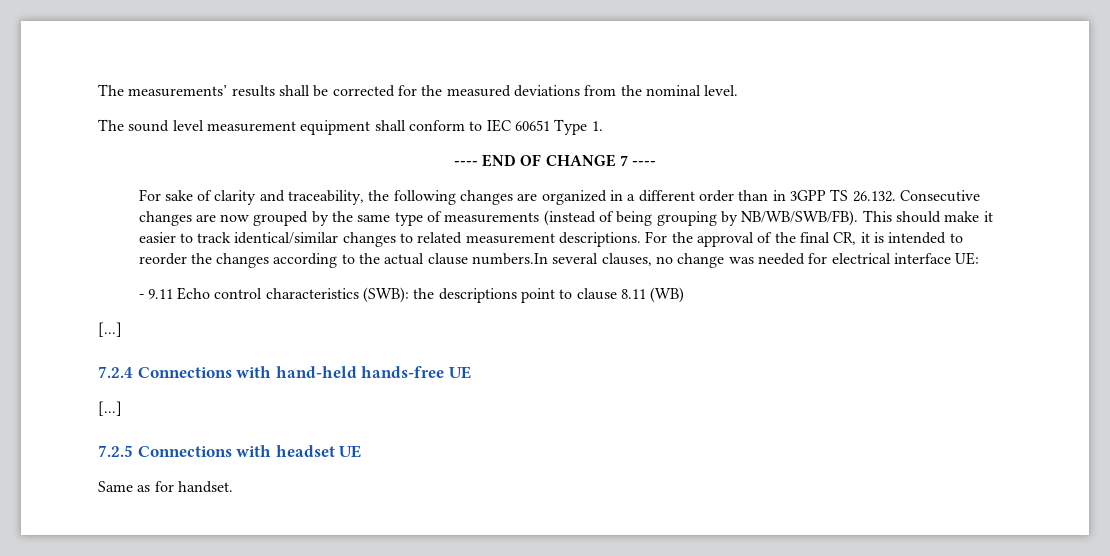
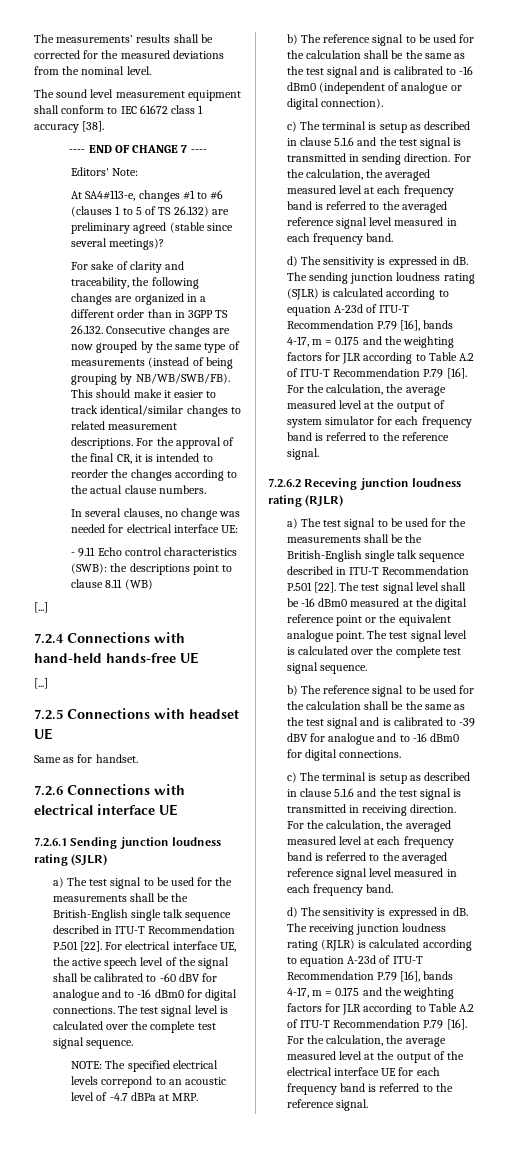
- The sound level measurement equipment shall conform to IEC 60651 Type 1.
+ The sound level measurement equipment shall conform to IEC 61672 class 1 accuracy [38].
+ Editors' Note:
+ At SA4#113-e, changes #1 to #6 (clauses 1 to 5 of TS 26.132) are preliminary agreed (stable since several meetings)?
- For the approval of the final CR, it is intended to reorder the changes according to the actual clause numbers.In several clauses, no change was needed for electrical interface UE:
+ For the approval of the final CR, it is intended to reorder the changes according to the actual clause numbers.
+ In several clauses, no change was needed for electrical interface UE:
+ 7.2.6 Connections with electrical interface UE
+ 7.2.6.1 Sending junction loudness rating (SJLR)
+ a) The test signal to be used for the measurements shall be the British-English single talk sequence described in ITU-T Recommendation P.501 [22]. For electrical interface UE, the active speech level of the signal shall be calibrated to -60 dBV for analogue and to -16 dBm0 for digital connections. The test signal level is calculated over the complete test signal sequence.
+ NOTE: The specified electrical levels correpond to an acoustic level of -4.7 dBPa at MRP.
+ b) The reference signal to be used for the calculation shall be the same as the test signal and is calibrated to -16 dBm0 (independent of analogue or digital connection).
+ c) The terminal is setup as described in clause 5.1.6 and the test signal is transmitted in sending direction. For the calculation, the averaged measured level at each frequency band is referred to the averaged reference signal level measured in each frequency band.
+ d) The sensitivity is expressed in dB. The sending junction loudness rating (SJLR) is calculated according to equation A-23d of ITU-T Recommendation P.79 [16], bands 4-17, m = 0.175 and the weighting factors for JLR according to Table A.2 of ITU-T Recommendation P.79 [16]. For the calculation, the average measured level at the output of system simulator for each frequency band is referred to the reference signal.
+ 7.2.6.2 Receving junction loudness rating (RJLR)
+ a) The test signal to be used for the measurements shall be the British-English single talk sequence described in ITU-T Recommendation P.501 [22]. The test signal level shall be -16 dBm0 measured at the digital reference point or the equivalent analogue point. The test signal level is calculated over the complete test signal sequence.
+ b) The reference signal to be used for the calculation shall be the same as the test signal and is calibrated to -39 dBV for analogue and to -16 dBm0 for digital connections.
+ c) The terminal is setup as described in clause 5.1.6 and the test signal is transmitted in receiving direction. For the calculation, the averaged measured level at each frequency band is referred to the averaged reference signal level measured in each frequency band.
+ d) The sensitivity is expressed in dB. The receiving junction loudness rating (RJLR) is calculated according to equation A-23d of ITU-T Recommendation P.79 [16], bands 4-17, m = 0.175 and the weighting factors for JLR according to Table A.2 of ITU-T Recommendation P.79 [16]. For the calculation, the average measured level at the output of the electrical interface UE for each frequency band is referred to the reference signal.

